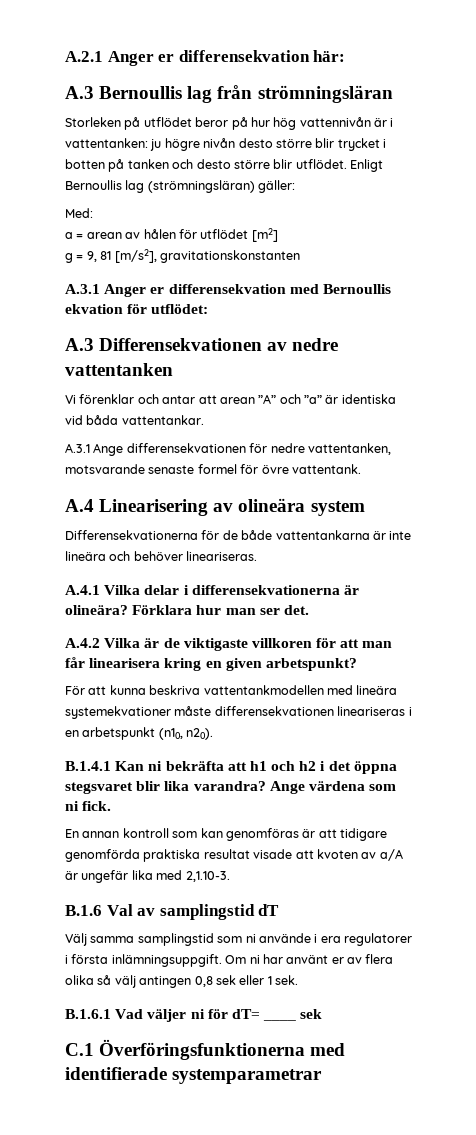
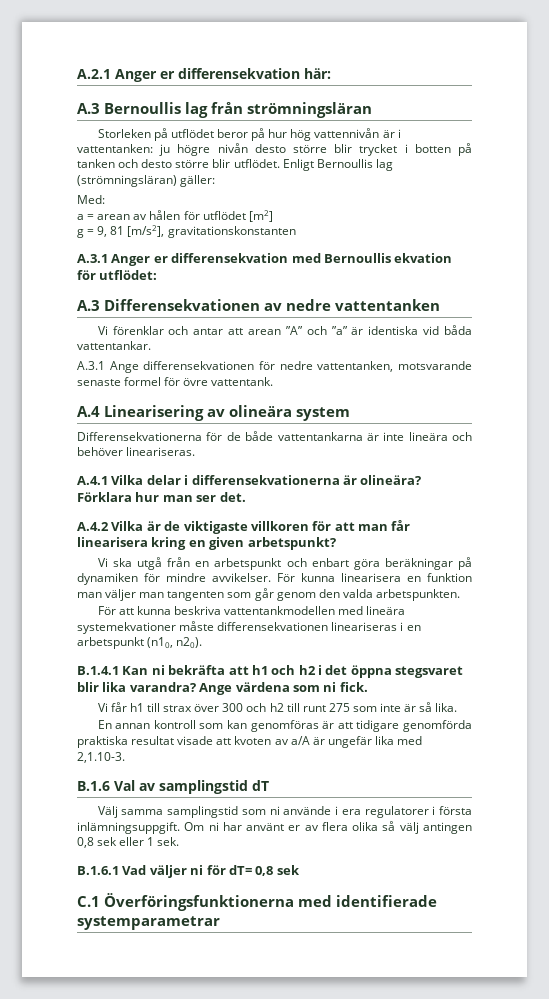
+ Vi ska utgå från en arbetspunkt och enbart göra beräkningar på dynamiken för mindre avvikelser. För kunna linearisera en funktion man väljer man tangenten som går genom den valda arbetspunkten.
+ Vi får h1 till strax över 300 och h2 till runt 275 som inte är så lika.
- B.1.6.1 Vad väljer ni för dT= ____ sek
+ B.1.6.1 Vad väljer ni för dT= 0,8 sek

